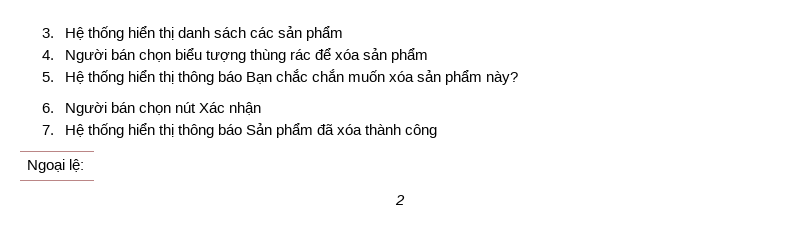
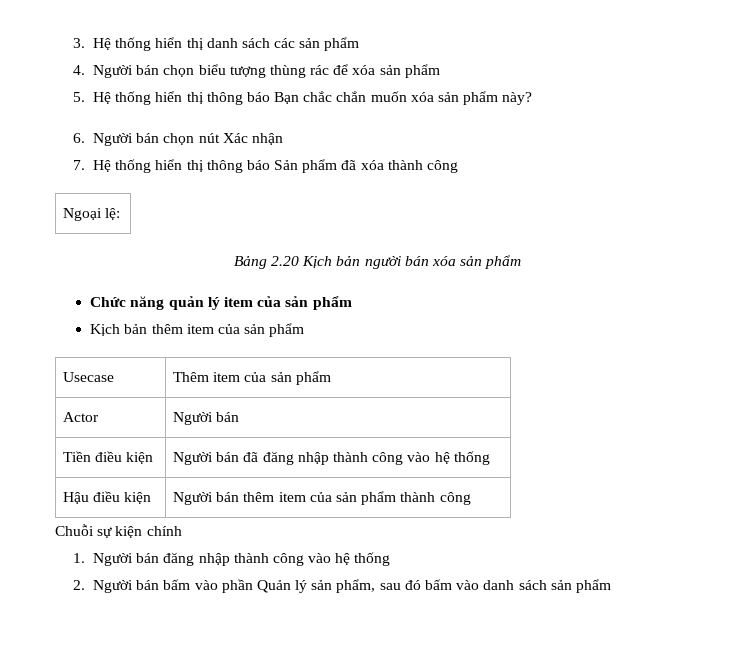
- 2
+ Bảng 2.20 Kịch bản người bán xóa sản phẩm
+ Chức năng quản lý item của sản phẩm
+ Kịch bản thêm item của sản phẩm
+ Usecase | Thêm item của sản phẩm
+ Actor | Người bán
+ Tiền điều kiện | Người bán đã đăng nhập thành công vào hệ thống
+ Hậu điều kiện | Người bán thêm item của sản phẩm thành công
+ Chuỗi sự kiện chính
+ 1. Người bán đăng nhập thành công vào hệ thống
+ 2. Người bán bấm vào phần Quản lý sản phẩm, sau đó bấm vào danh sách sản phẩm

